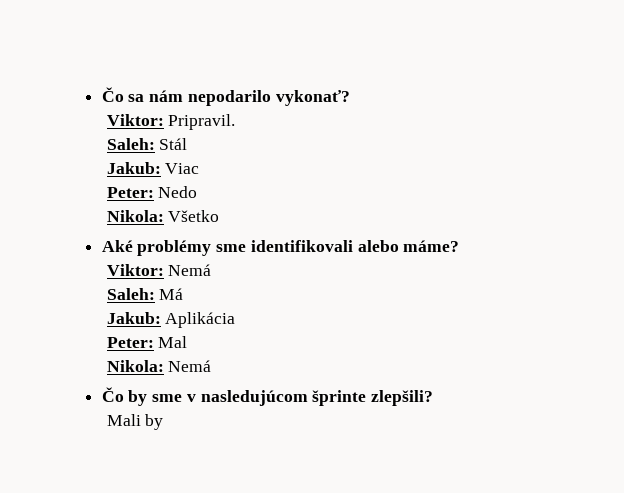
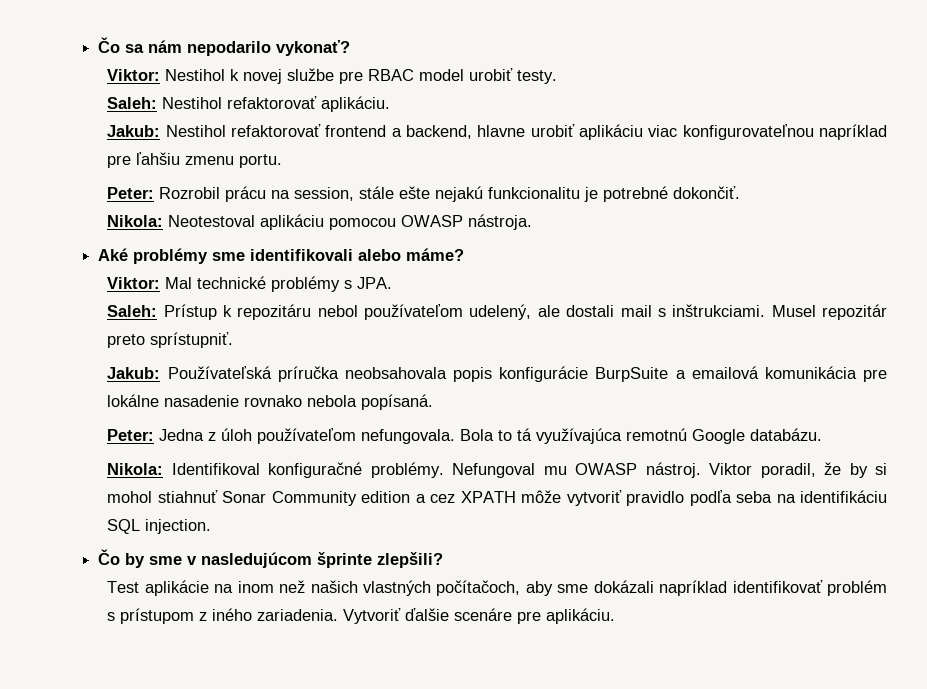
- Viktor: Pripravil.
- Saleh: Stál
- Jakub: Viac
- Peter: Nedo
- Nikola: Všetko
+ Viktor: Nestihol k novej službe pre RBAC model urobiť testy.
+ Saleh: Nestihol refaktorovať aplikáciu.
+ Jakub: Nestihol refaktorovať frontend a backend, hlavne urobiť aplikáciu viac konfigurovateľnou napríklad pre ľahšiu zmenu portu.
+ Peter: Rozrobil prácu na session, stále ešte nejakú funkcionalitu je potrebné dokončiť.
+ Nikola: Neotestoval aplikáciu pomocou OWASP nástroja.
- Viktor: Nemá
- Saleh: Má
- Jakub: Aplikácia
- Peter: Mal
- Nikola: Nemá
+ Viktor: Mal technické problémy s JPA.
+ Saleh: Prístup k repozitáru nebol používateľom udelený, ale dostali mail s inštrukciami. Musel repozitár preto sprístupniť.
+ Jakub: Používateľská príručka neobsahovala popis konfigurácie BurpSuite a emailová komunikácia pre lokálne nasadenie rovnako nebola popísaná.
+ Peter: Jedna z úloh používateľom nefungovala. Bola to tá využívajúca remotnú Google databázu.
+ Nikola: Identifikoval konfiguračné problémy. Nefungoval mu OWASP nástroj. Viktor poradil, že by si mohol stiahnuť Sonar Community edition a cez XPATH môže vytvoriť pravidlo podľa seba na identifikáciu SQL injection.
- Mali by
+ Test aplikácie na inom než našich vlastných počítačoch, aby sme dokázali napríklad identifikovať problém s prístupom z iného zariadenia. Vytvoriť ďalšie scenáre pre aplikáciu.

